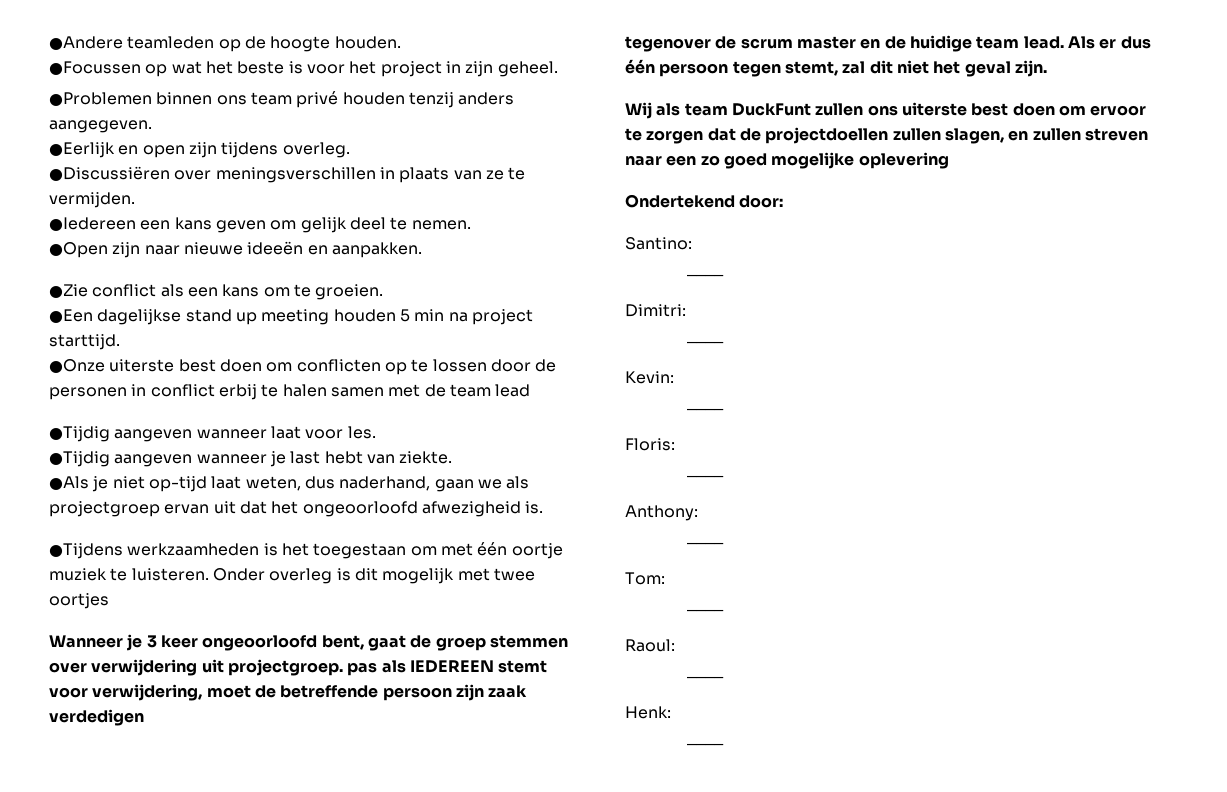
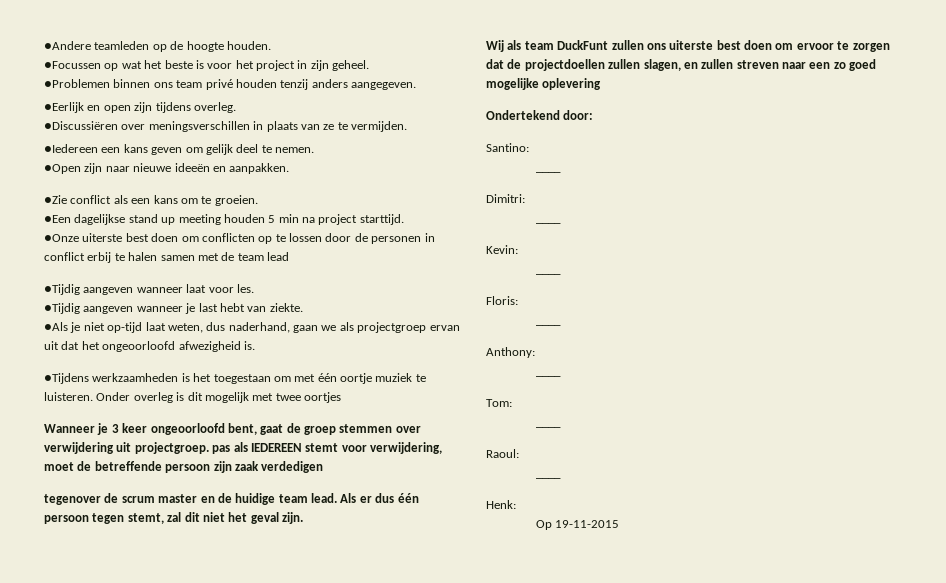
  Henk:
- ____
+ Op 19-11-2015

